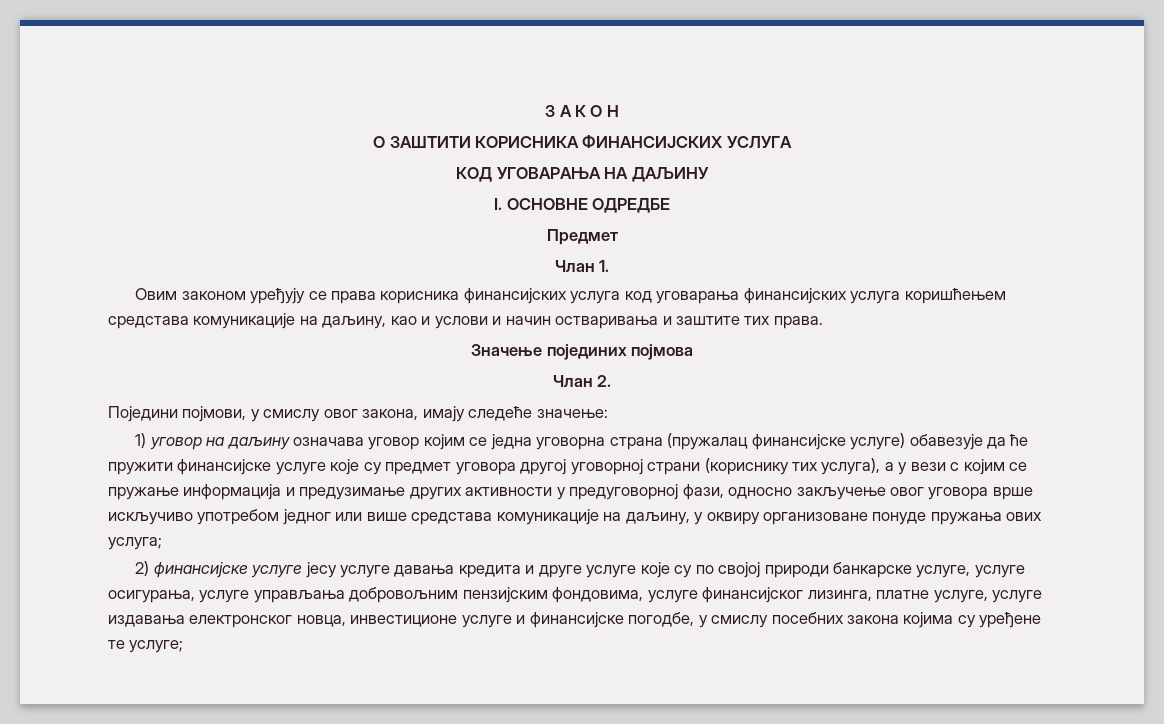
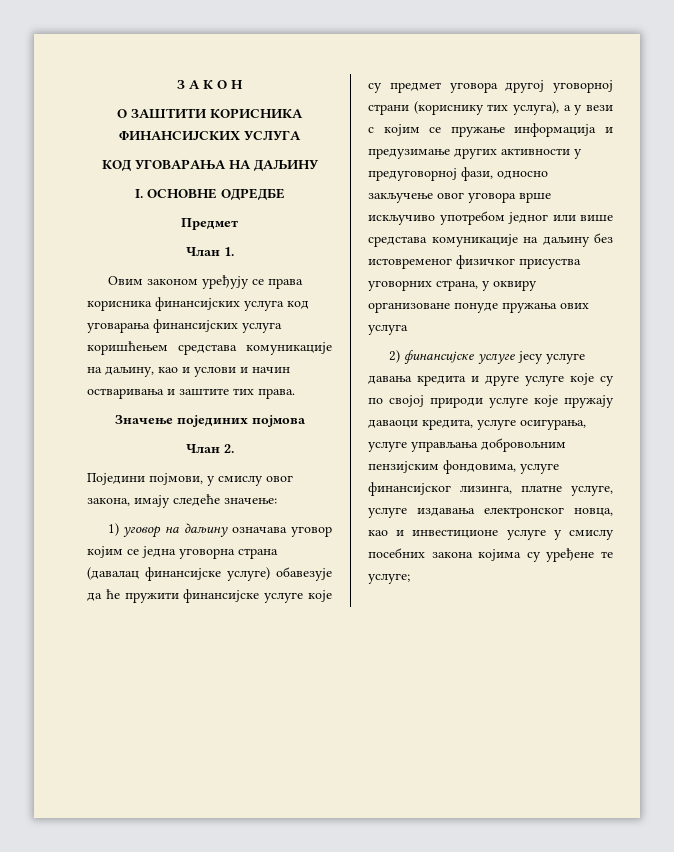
- 1) уговор на даљину означава уговор којим се једна уговорна страна (пружалац финансијске услуге) обавезује да ће пружити финансијске услуге које су предмет уговора другој уговорној страни (кориснику тих услуга), а у вези с којим се пружање информација и предузимање других активности у предуговорној фази, односно закључење овог уговора врше искључиво употребом једног или више средстава комуникације на даљину, у оквиру организоване понуде пружања ових услуга;
+ 1) уговор на даљину означава уговор којим се једна уговорна страна (давалац финансијске услуге) обавезује да ће пружити финансијске услуге које су предмет уговора другој уговорној страни (кориснику тих услуга), а у вези с којим се пружање информација и предузимање других активности у предуговорној фази, односно закључење овог уговора врше искључиво употребом једног или више средстава комуникације на даљину без истовременог физичког присуства уговорних страна, у оквиру организоване понуде пружања ових услуга
- 2) финансијске услуге јесу услуге давања кредита и друге услуге које су по својој природи банкарске услуге, услуге осигурања, услуге управљања добровољним пензијским фондовима, услуге финансијског лизинга, платне услуге, услуге издавања електронског новца, инвестиционе услуге и финансијске погодбе, у смислу посебних закона којима су уређене те услуге;
+ 2) финансијске услуге јесу услуге давања кредита и друге услуге које су по својој природи услуге које пружају даваоци кредита, услуге осигурања, услуге управљања добровољним пензијским фондовима, услуге финансијског лизинга, платне услуге, услуге издавања електронског новца, као и инвестиционе услуге у смислу посебних закона којима су уређене те услуге;

